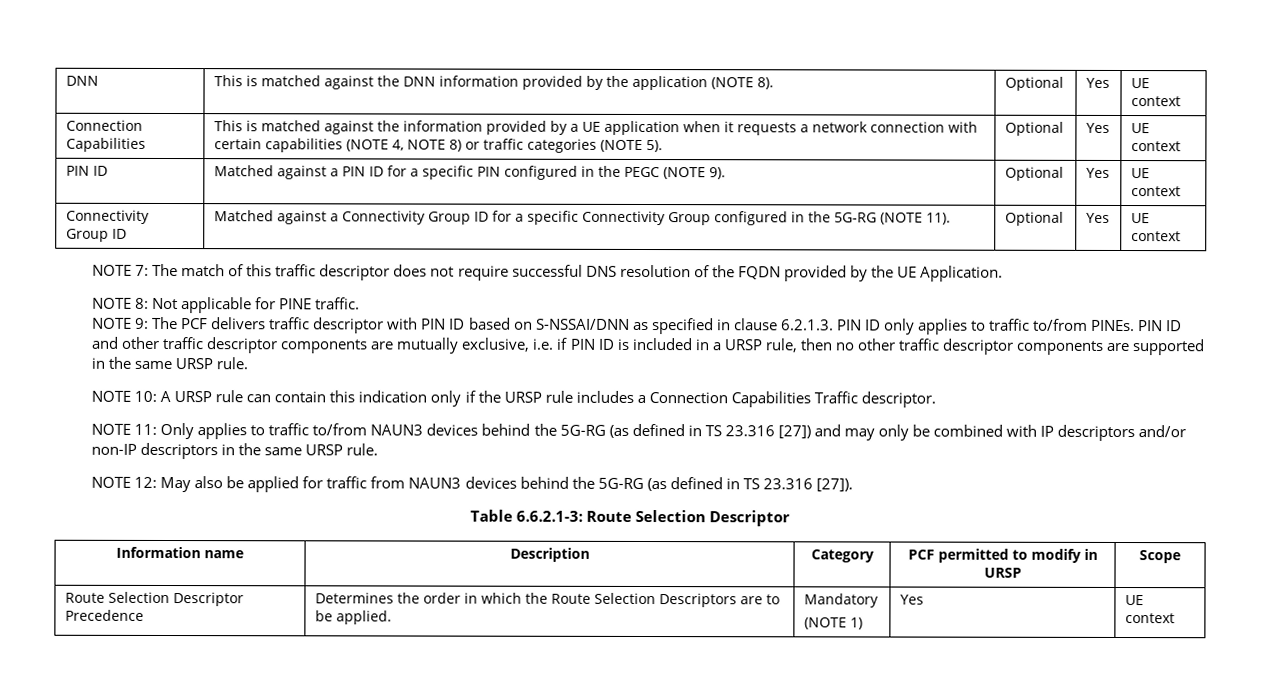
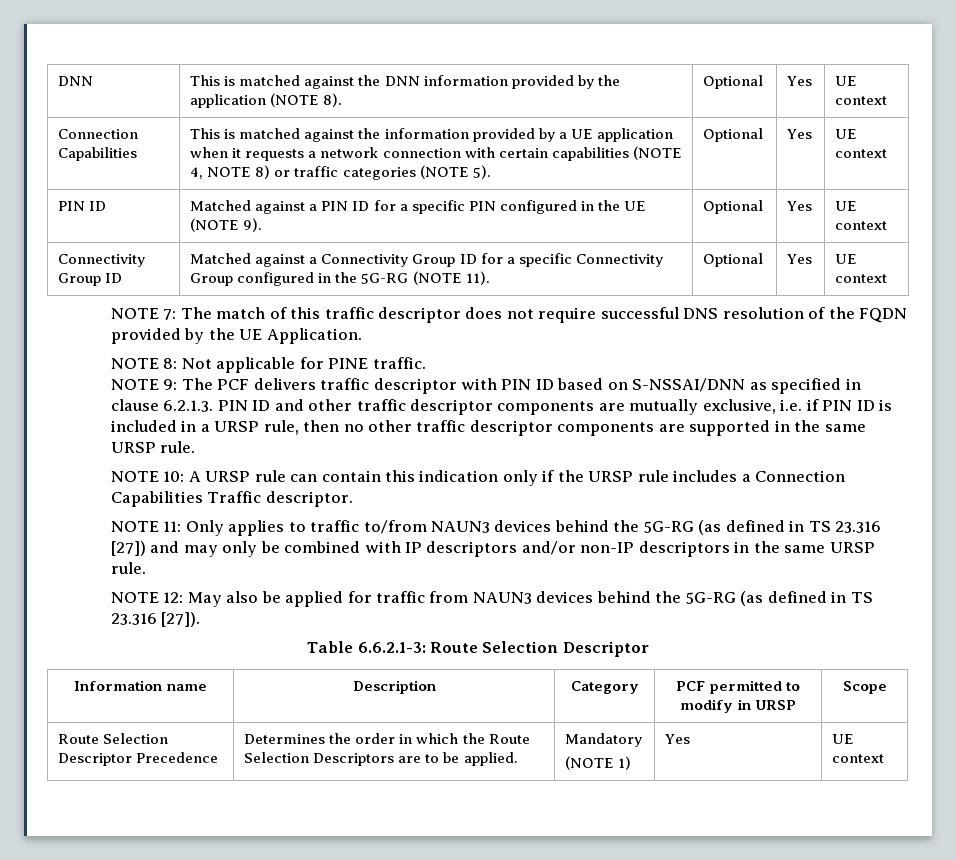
- PIN ID | Matched against a PIN ID for a specific PIN configured in the PEGC (NOTE 9). | Optional | Yes | UE context
+ PIN ID | Matched against a PIN ID for a specific PIN configured in the UE (NOTE 9). | Optional | Yes | UE context
- NOTE 9: The PCF delivers traffic descriptor with PIN ID based on S-NSSAI/DNN as specified in clause 6.2.1.3. PIN ID only applies to traffic to/from PINEs. PIN ID and other traffic descriptor components are mutually exclusive, i.e. if PIN ID is included in a URSP rule, then no other traffic descriptor components are supported in the same URSP rule.
+ NOTE 9: The PCF delivers traffic descriptor with PIN ID based on S-NSSAI/DNN as specified in clause 6.2.1.3. PIN ID and other traffic descriptor components are mutually exclusive, i.e. if PIN ID is included in a URSP rule, then no other traffic descriptor components are supported in the same URSP rule.

